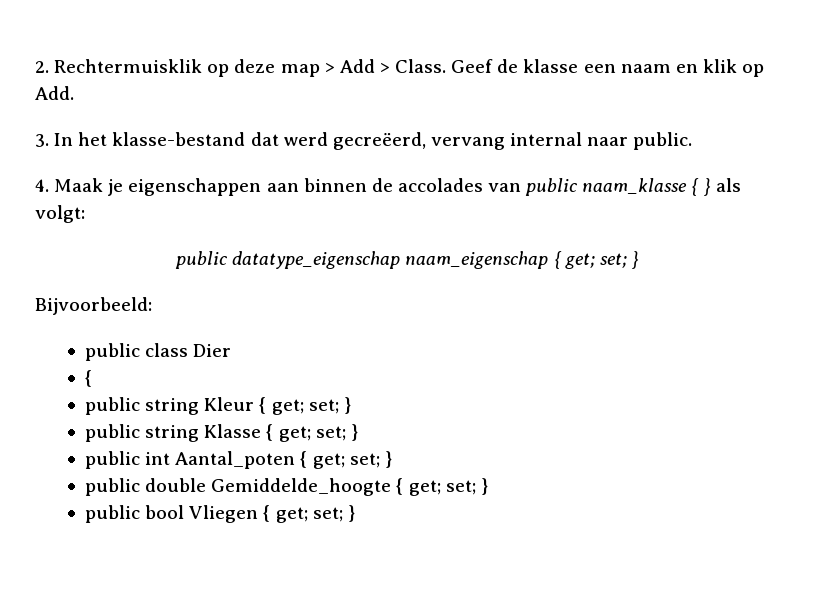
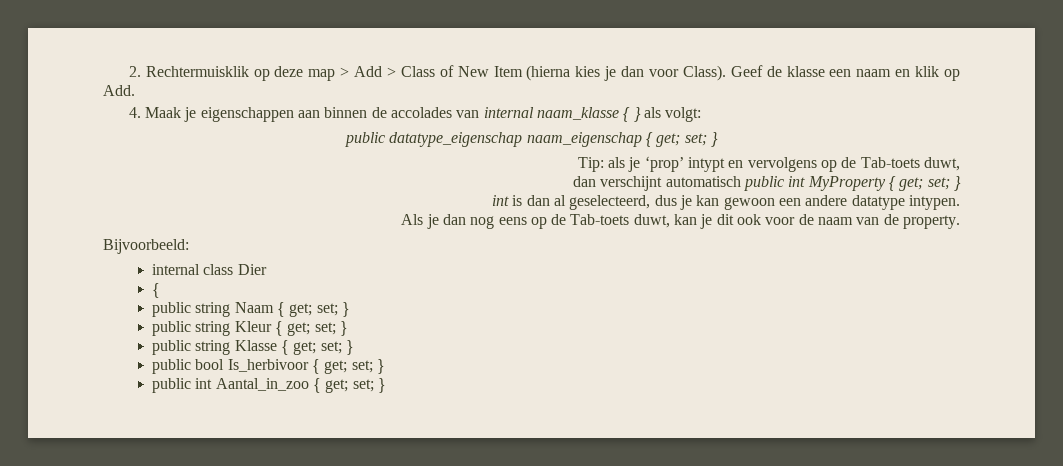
- 2. Rechtermuisklik op deze map > Add > Class.
+ 2. Rechtermuisklik op deze map > Add > Class of New Item (hierna kies je dan voor Class).
- 3. In het klasse-bestand dat werd gecreëerd, vervang internal naar public.
- 4. Maak je eigenschappen aan binnen de accolades van public naam_klasse { } als volgt:
+ 4. Maak je eigenschappen aan binnen de accolades van internal naam_klasse { } als volgt:
+ Tip: als je ‘prop’ intypt en vervolgens op de Tab-toets duwt,
+ dan verschijnt automatisch public int MyProperty { get; set; }
+ int is dan al geselecteerd, dus je kan gewoon een andere datatype intypen.
+ Als je dan nog eens op de Tab-toets duwt, kan je dit ook voor de naam van de property.
- public class Dier
+ internal class Dier
+ public string Naam { get; set; }
- public int Aantal_poten { get; set; }
- public double Gemiddelde_hoogte { get; set; }
- public bool Vliegen { get; set; }
+ public bool Is_herbivoor { get; set; }
+ public int Aantal_in_zoo { get; set; }

